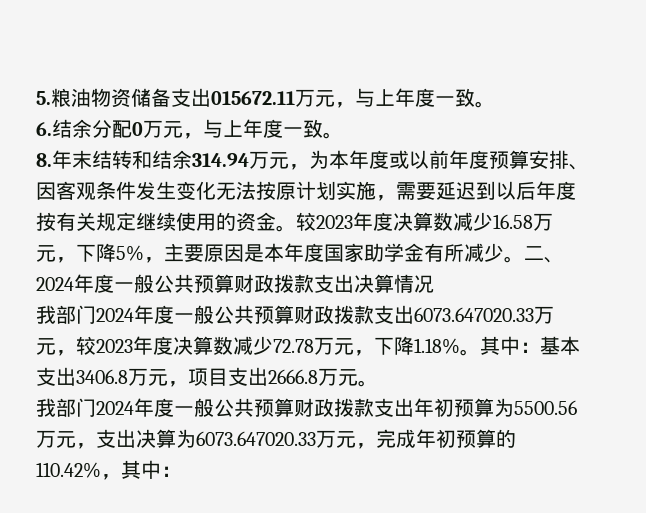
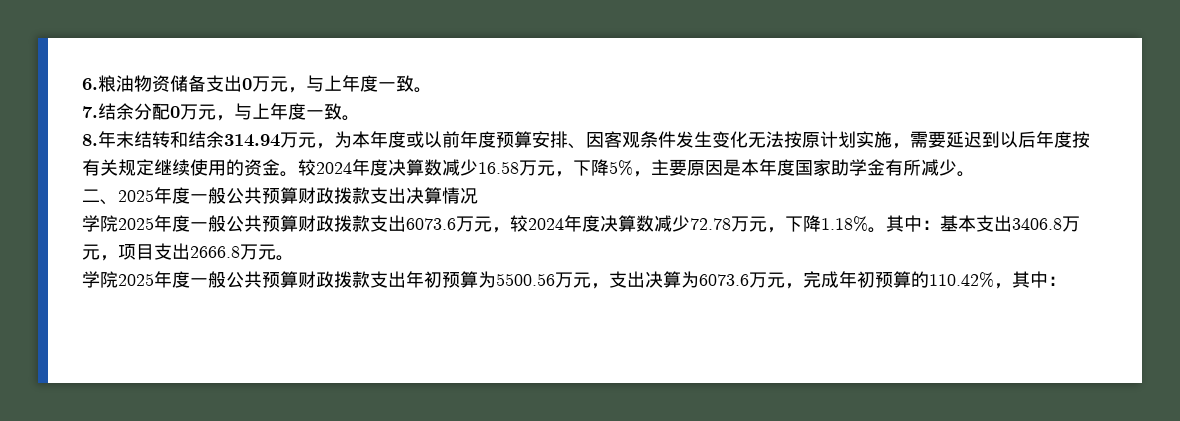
- 5.粮油物资储备支出015672.11万元，与上年度一致。
- 6.结余分配0万元，与上年度一致。
+ 6.粮油物资储备支出0万元，与上年度一致。
+ 7.结余分配0万元，与上年度一致。
- 较2023年度决算数减少16.58万元，下降5%，主要原因是本年度国家助学金有所减少。二、2024年度一般公共预算财政拨款支出决算情况
+ 较2024年度决算数减少16.58万元，下降5%，主要原因是本年度国家助学金有所减少。
+ 二、2025年度一般公共预算财政拨款支出决算情况
- 我部门2024年度一般公共预算财政拨款支出6073.647020.33万元，较2023年度决算数减少72.78万元，下降1.18%。
+ 学院2025年度一般公共预算财政拨款支出6073.6万元，较2024年度决算数减少72.78万元，下降1.18%。
- 我部门2024年度一般公共预算财政拨款支出年初预算为5500.56万元，支出决算为6073.647020.33万元，完成年初预算的110.42%，其中：
+ 学院2025年度一般公共预算财政拨款支出年初预算为5500.56万元，支出决算为6073.6万元，完成年初预算的110.42%，其中：

